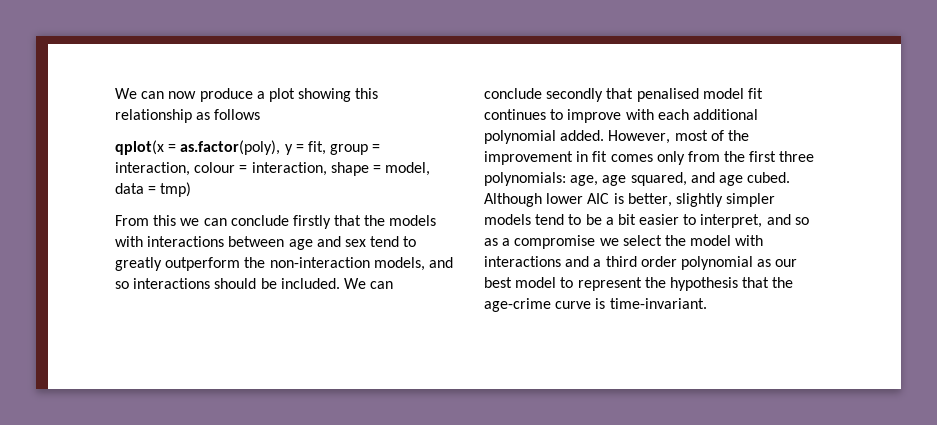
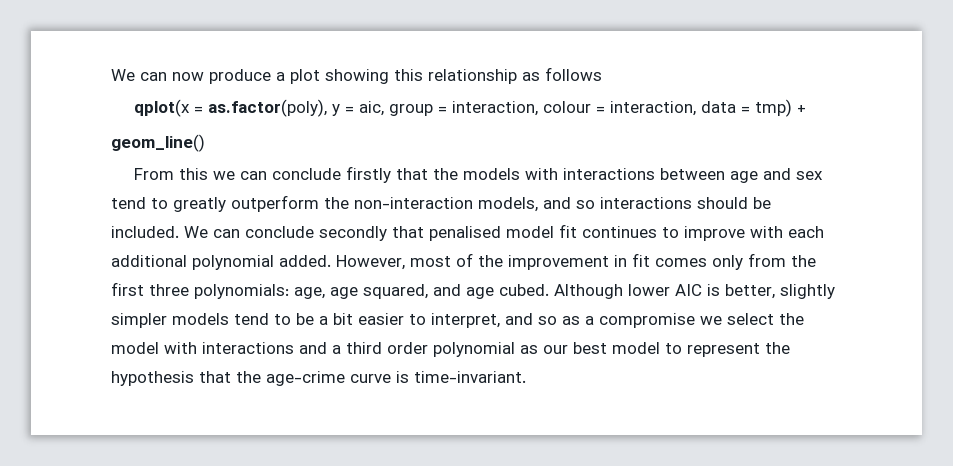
- qplot(x = as.factor(poly), y = fit, group = interaction, colour = interaction, shape = model, data = tmp)
+ qplot(x = as.factor(poly), y = aic, group = interaction, colour = interaction, data = tmp) +
+ geom_line()

